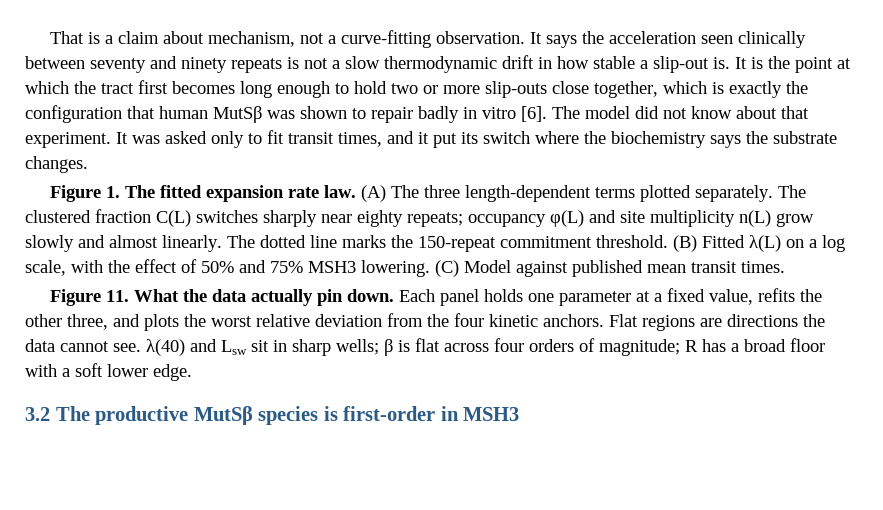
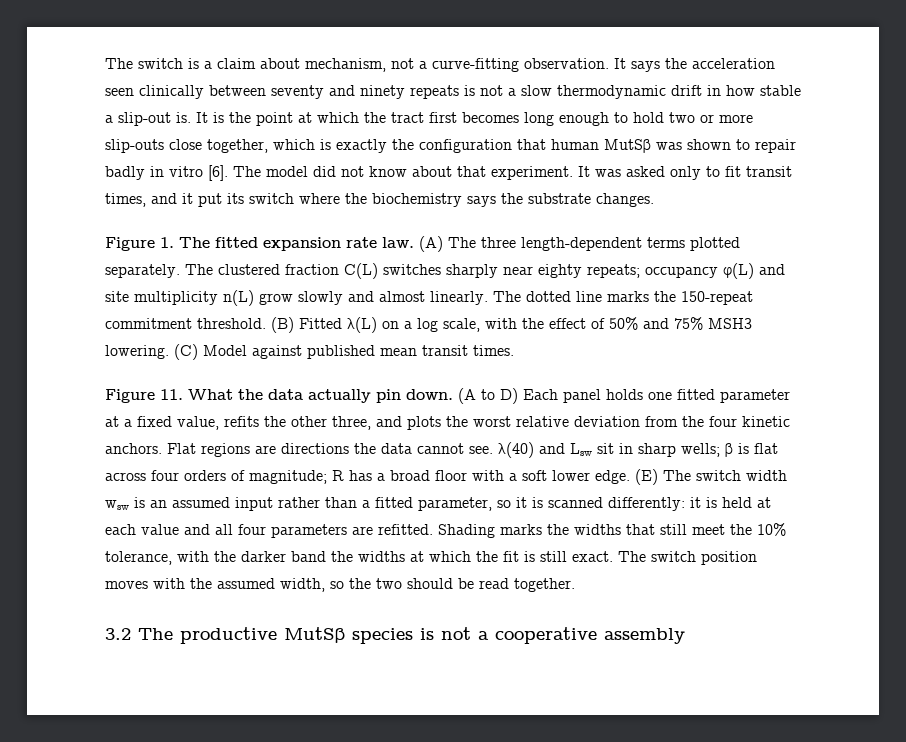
- That is a claim about mechanism, not a curve-fitting observation.
+ The switch is a claim about mechanism, not a curve-fitting observation.
- Each panel holds one parameter at a fixed value, refits the other three, and plots the worst relative deviation from the four kinetic anchors.
+ (A to D) Each panel holds one fitted parameter at a fixed value, refits the other three, and plots the worst relative deviation from the four kinetic anchors.
+ (E) The switch width wsw is an assumed input rather than a fitted parameter, so it is scanned differently: it is held at each value and all four parameters are refitted. Shading marks the widths that still meet the 10% tolerance, with the darker band the widths at which the fit is still exact. The switch position moves with the assumed width, so the two should be read together.
- 3.2 The productive MutSβ species is first-order in MSH3
+ 3.2 The productive MutSβ species is not a cooperative assembly

